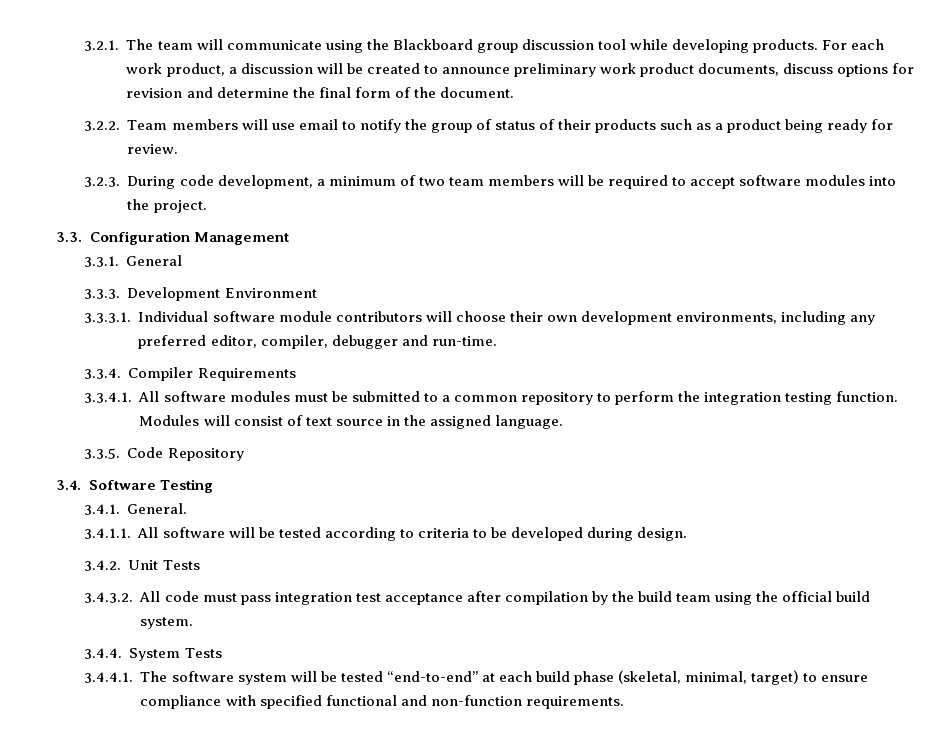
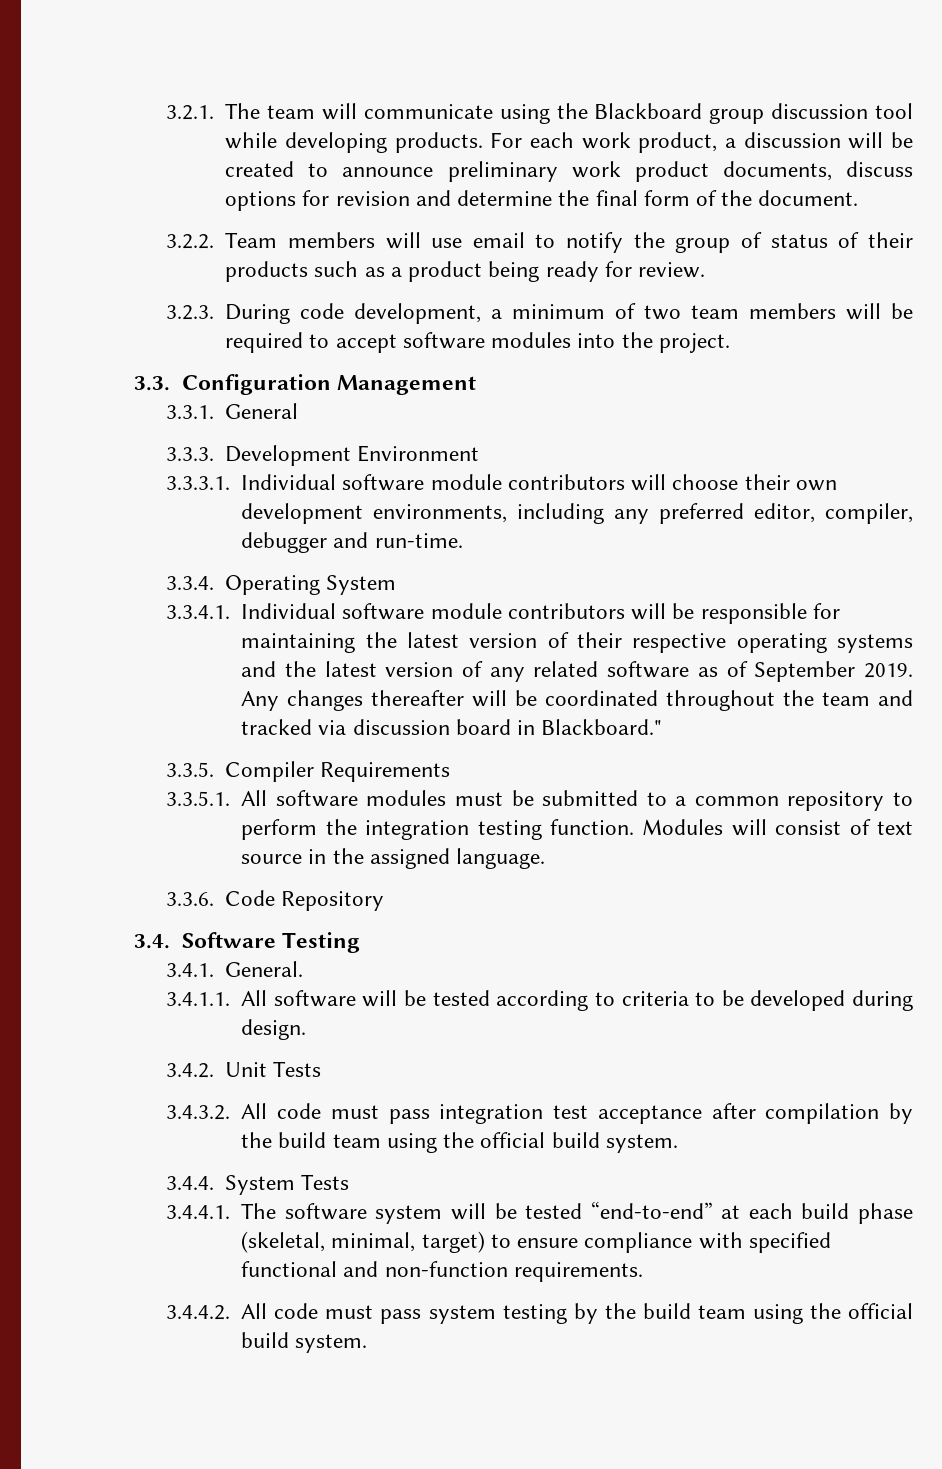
- 3.3.4. Compiler Requirements
+ 3.3.4. Operating System
+ 3.3.4.1. Individual software module contributors will be responsible for maintaining the latest version of their respective operating systems and the latest version of any related software as of September 2019. Any changes thereafter will be coordinated throughout the team and tracked via discussion board in Blackboard."
+ 3.3.5. Compiler Requirements
- 3.3.4.1. All software modules must be submitted to a common repository to perform the integration testing function.
+ 3.3.5.1. All software modules must be submitted to a common repository to perform the integration testing function.
- 3.3.5. Code Repository
+ 3.3.6. Code Repository
+ 3.4.4.2. All code must pass system testing by the build team using the official build system.

